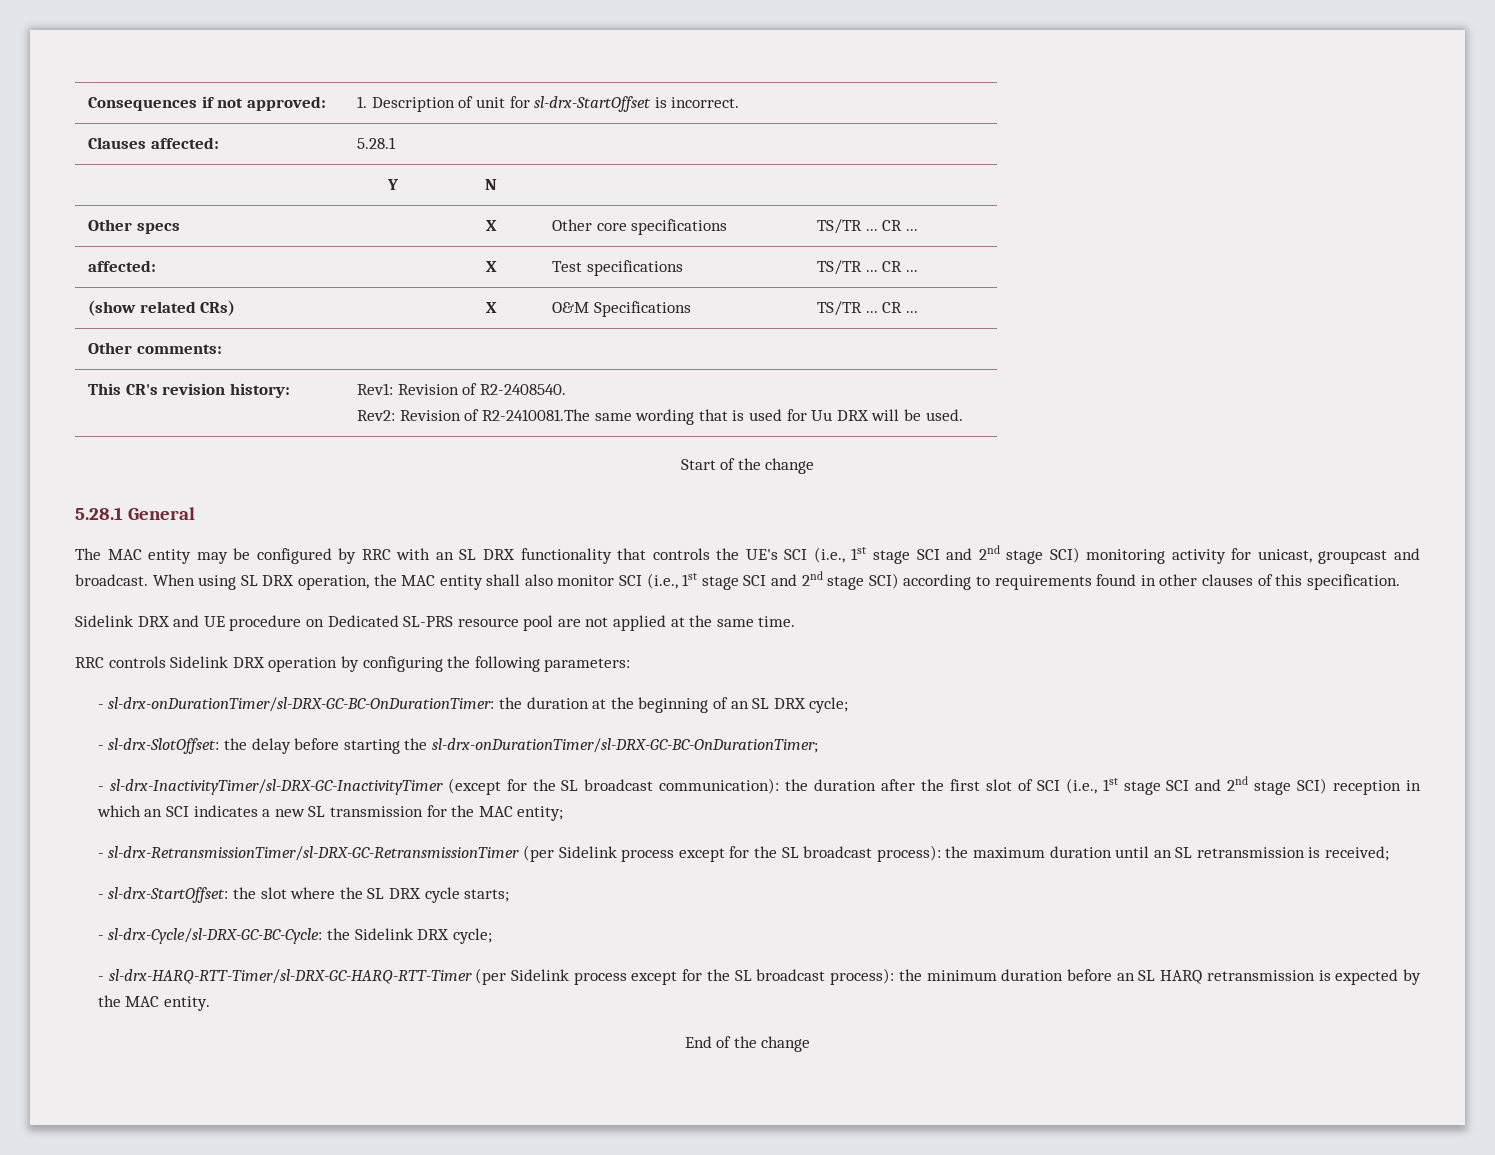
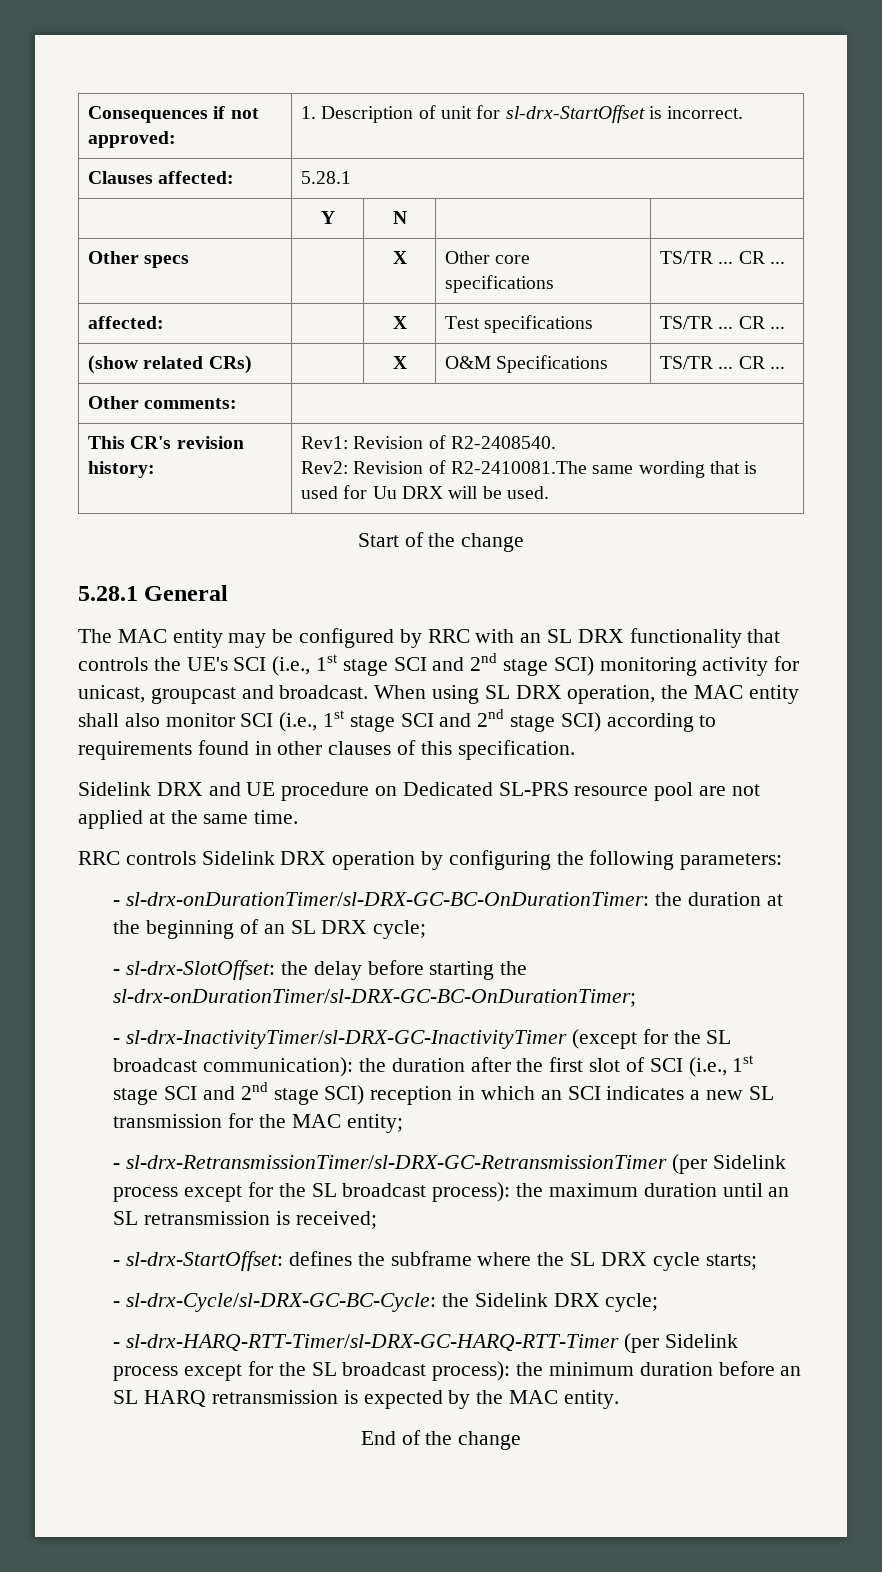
- - sl-drx-StartOffset: the slot where the SL DRX cycle starts;
+ - sl-drx-StartOffset: defines the subframe where the SL DRX cycle starts;

